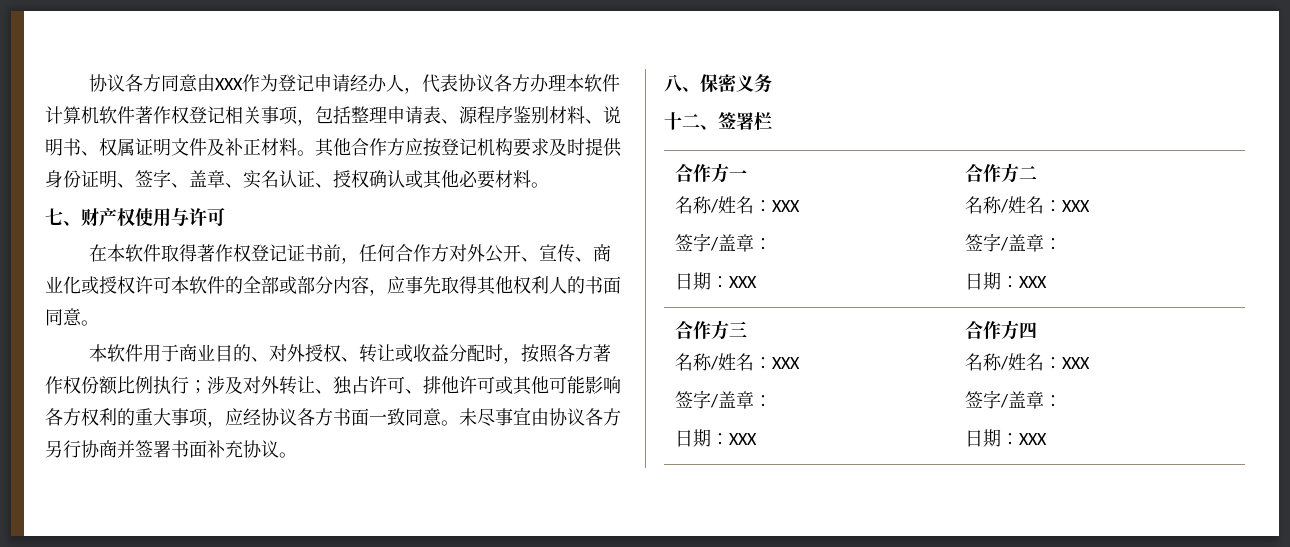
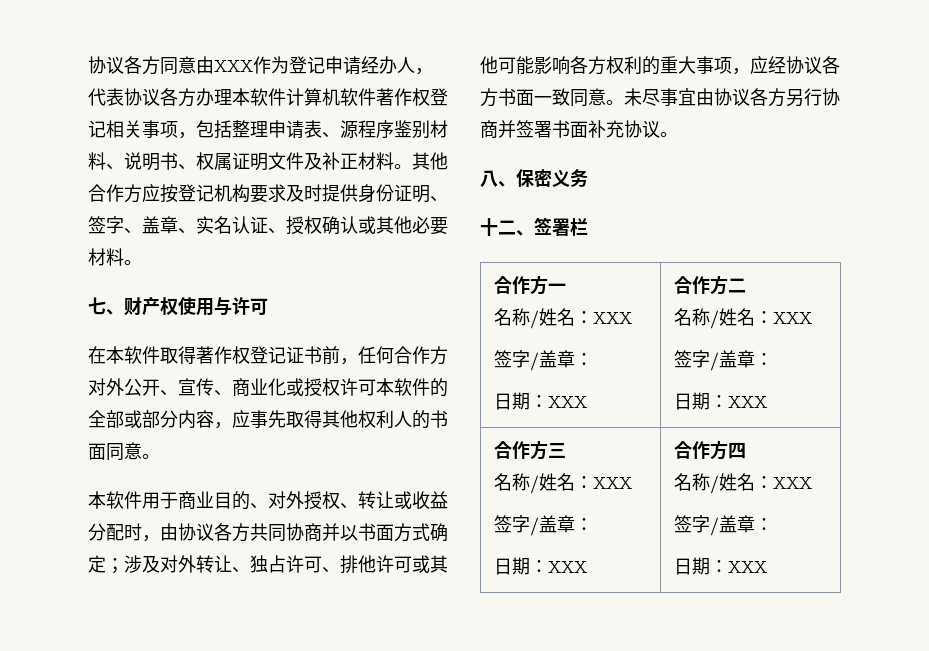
- 本软件用于商业目的、对外授权、转让或收益分配时，按照各方著作权份额比例执行；涉及对外转让、独占许可、排他许可或其他可能影响各方权利的重大事项，应经协议各方书面一致同意。
+ 本软件用于商业目的、对外授权、转让或收益分配时，由协议各方共同协商并以书面方式确定；涉及对外转让、独占许可、排他许可或其他可能影响各方权利的重大事项，应经协议各方书面一致同意。

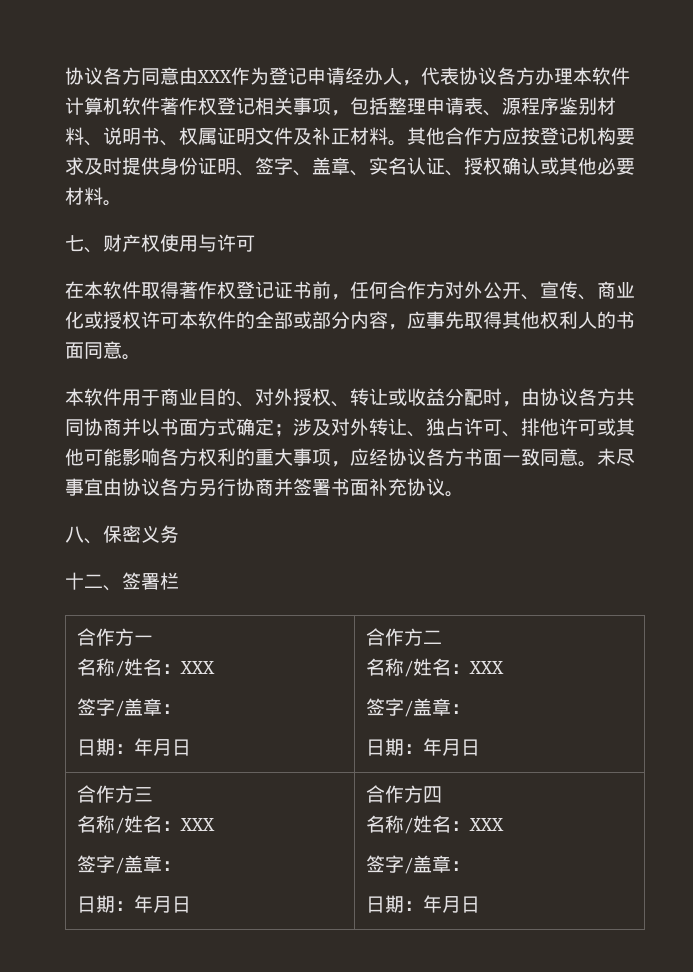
  合作方一
  名称/姓名：XXX
  签字/盖章：
- 日期：XXX | 合作方二
+ 日期：年月日 | 合作方二
  名称/姓名：XXX
  签字/盖章：
- 日期：XXX
+ 日期：年月日
  合作方三
  名称/姓名：XXX
  签字/盖章：
- 日期：XXX | 合作方四
+ 日期：年月日 | 合作方四
  名称/姓名：XXX
  签字/盖章：
- 日期：XXX
+ 日期：年月日

